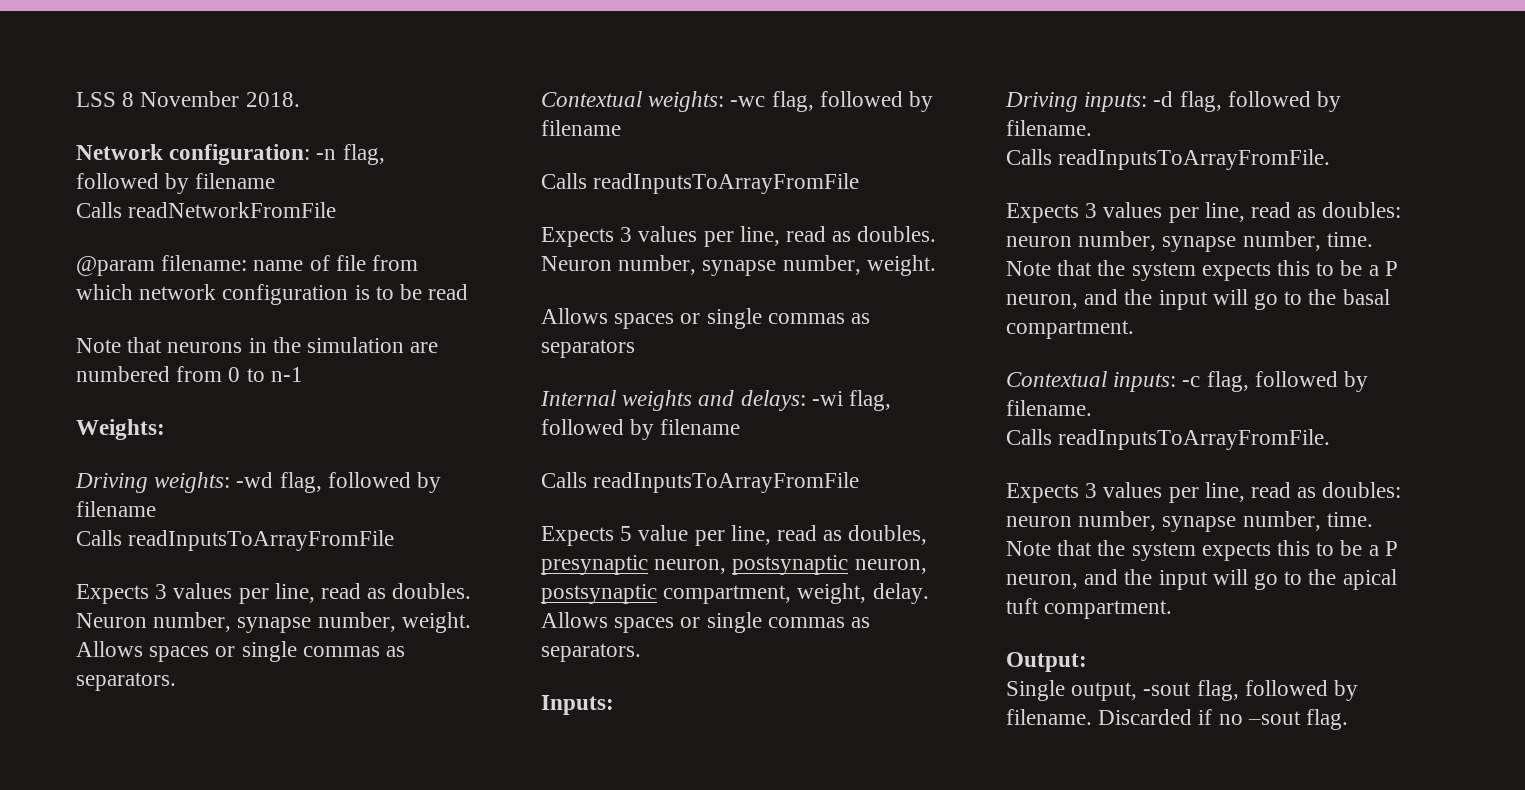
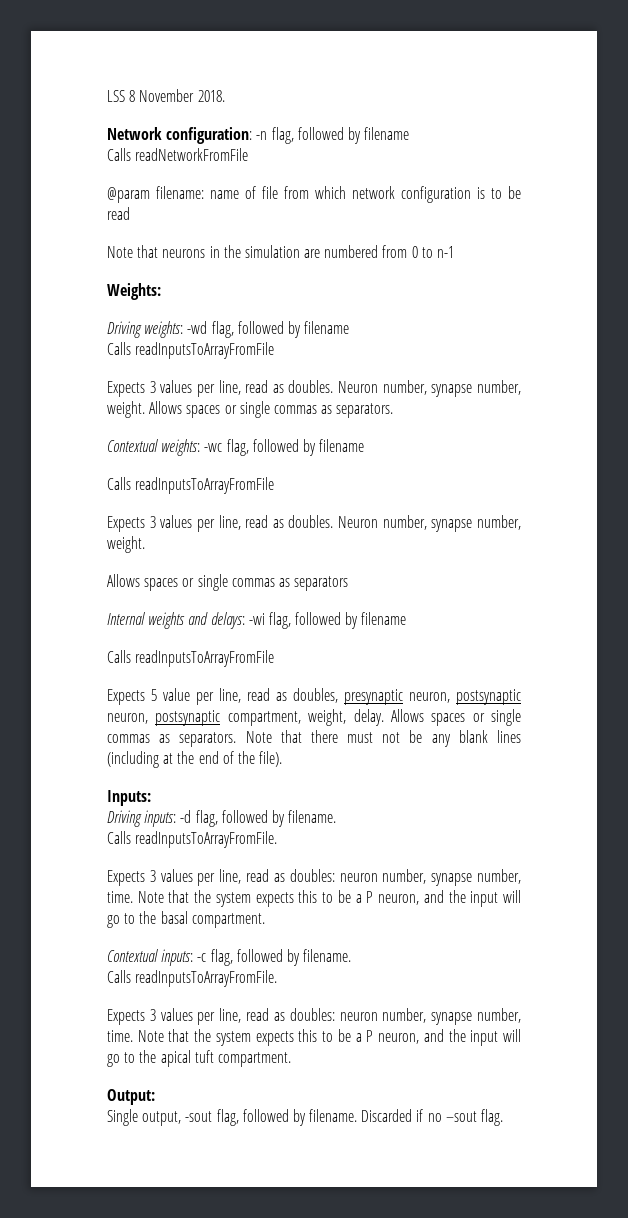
+ Note that there must not be any blank lines (including at the end of the file).

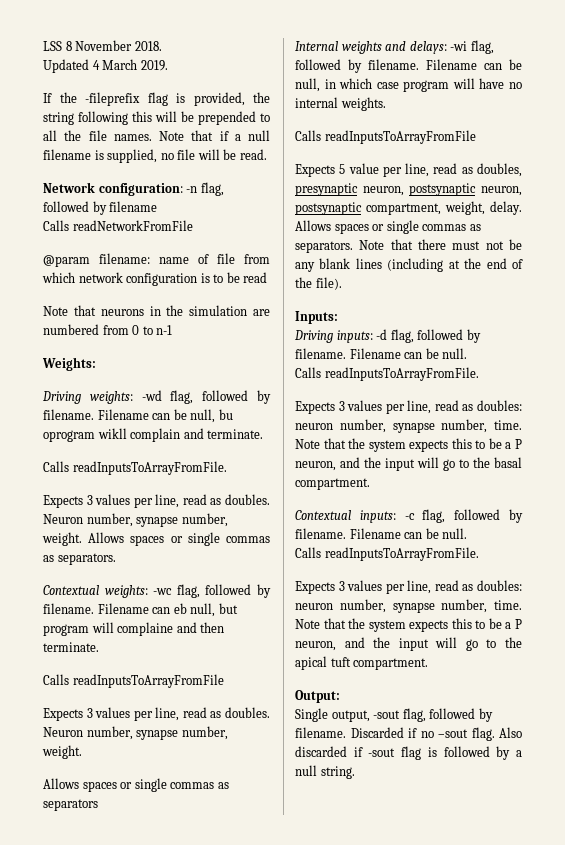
+ Updated 4 March 2019.
+ If the -fileprefix flag is provided, the string following this will be prepended to all the file names. Note that if a null filename is supplied, no file will be read.
- Driving weights: -wd flag, followed by filename
- Calls readInputsToArrayFromFile
+ Driving weights: -wd flag, followed by filename. Filename can be null, bu oprogram wikll complain and terminate.
+ Calls readInputsToArrayFromFile.
- Contextual weights: -wc flag, followed by filename
+ Contextual weights: -wc flag, followed by filename. Filename can eb null, but program will complaine and then terminate.
- Internal weights and delays: -wi flag, followed by filename
+ Internal weights and delays: -wi flag, followed by filename. Filename can be null, in which case program will have no internal weights.
- Driving inputs: -d flag, followed by filename.
+ Driving inputs: -d flag, followed by filename. Filename can be null.
- Contextual inputs: -c flag, followed by filename.
+ Contextual inputs: -c flag, followed by filename. Filename can be null.
+ Also discarded if -sout flag is followed by a null string.

